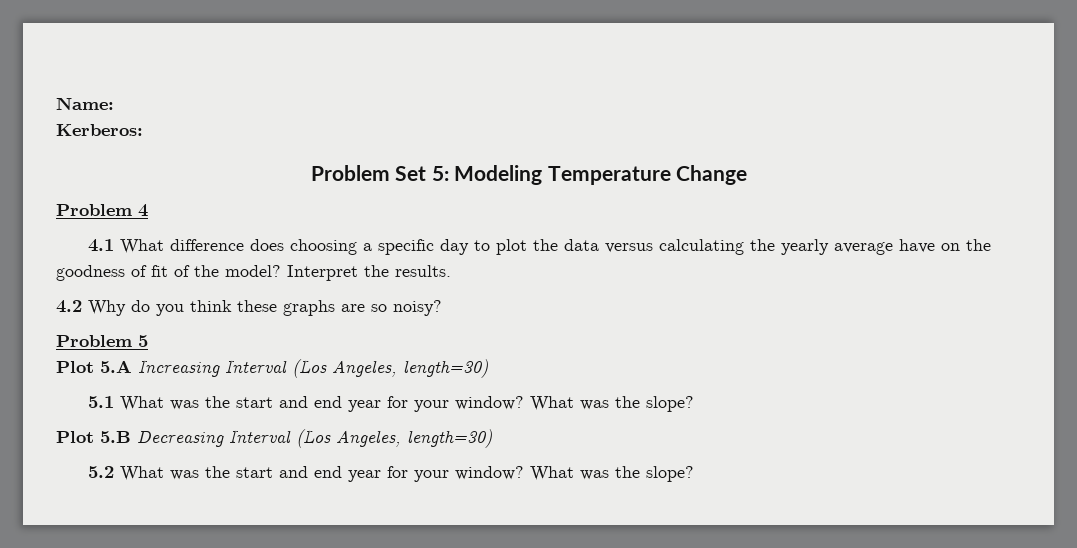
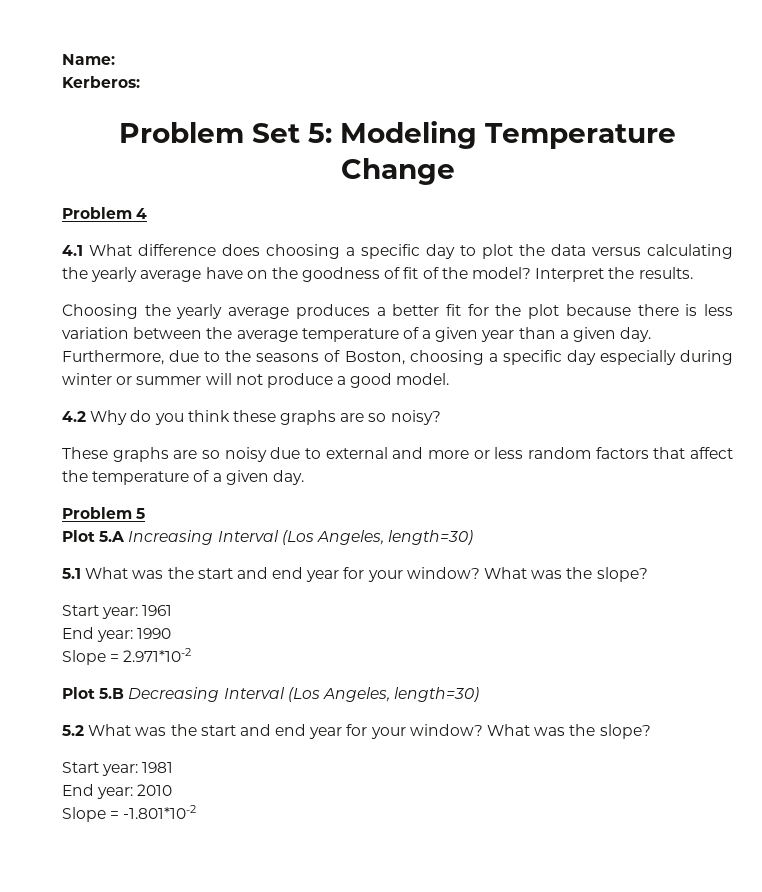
+ Choosing the yearly average produces a better fit for the plot because there is less variation between the average temperature of a given year than a given day. Furthermore, due to the seasons of Boston, choosing a specific day especially during winter or summer will not produce a good model.
+ These graphs are so noisy due to external and more or less random factors that affect the temperature of a given day.
+ Start year: 1961
+ End year: 1990
+ Slope = 2.971*10-2
+ Start year: 1981
+ End year: 2010
+ Slope = -1.801*10-2

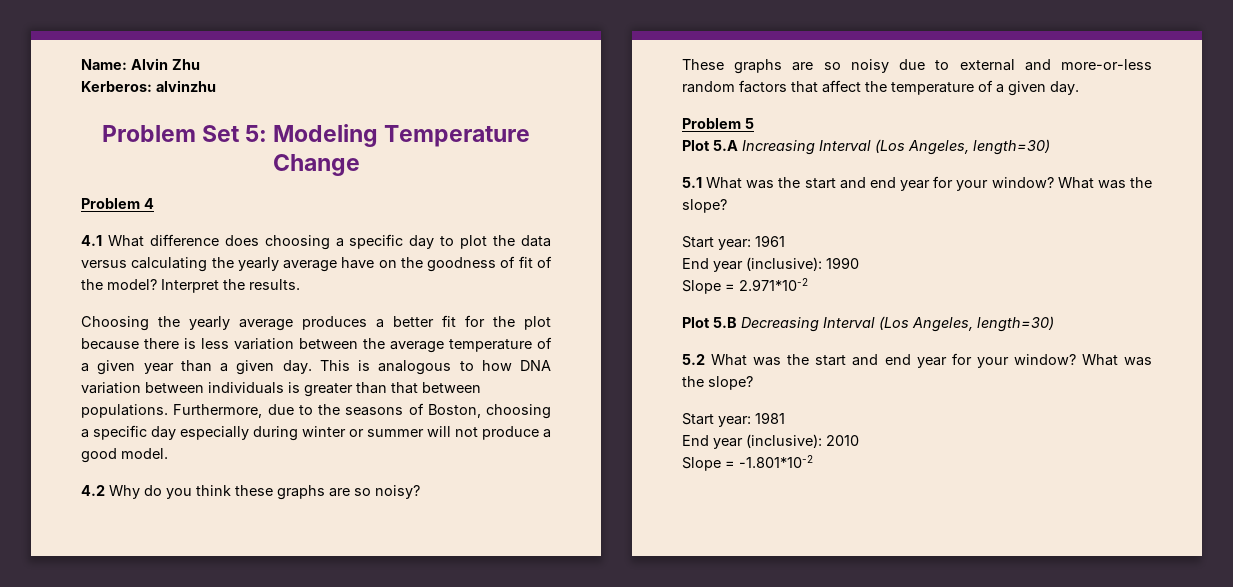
- Name:
+ Name: Alvin Zhu
- Kerberos:
+ Kerberos: alvinzhu
+ This is analogous to how DNA variation between individuals is greater than that between populations.
- These graphs are so noisy due to external and more or less random factors that affect the temperature of a given day.
+ These graphs are so noisy due to external and more-or-less random factors that affect the temperature of a given day.
- End year: 1990
+ End year (inclusive): 1990
- End year: 2010
+ End year (inclusive): 2010

